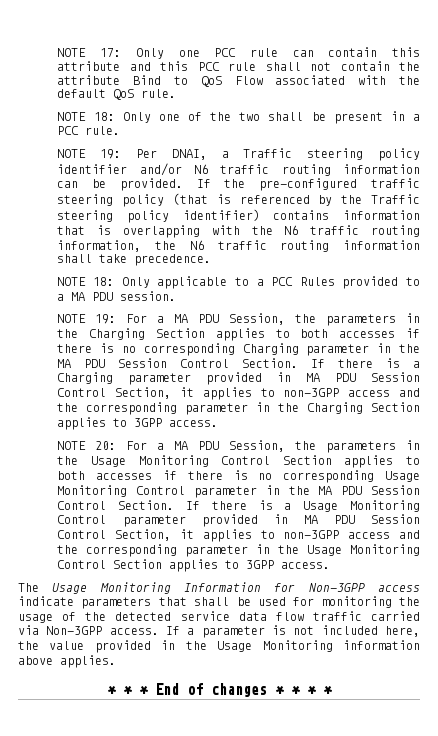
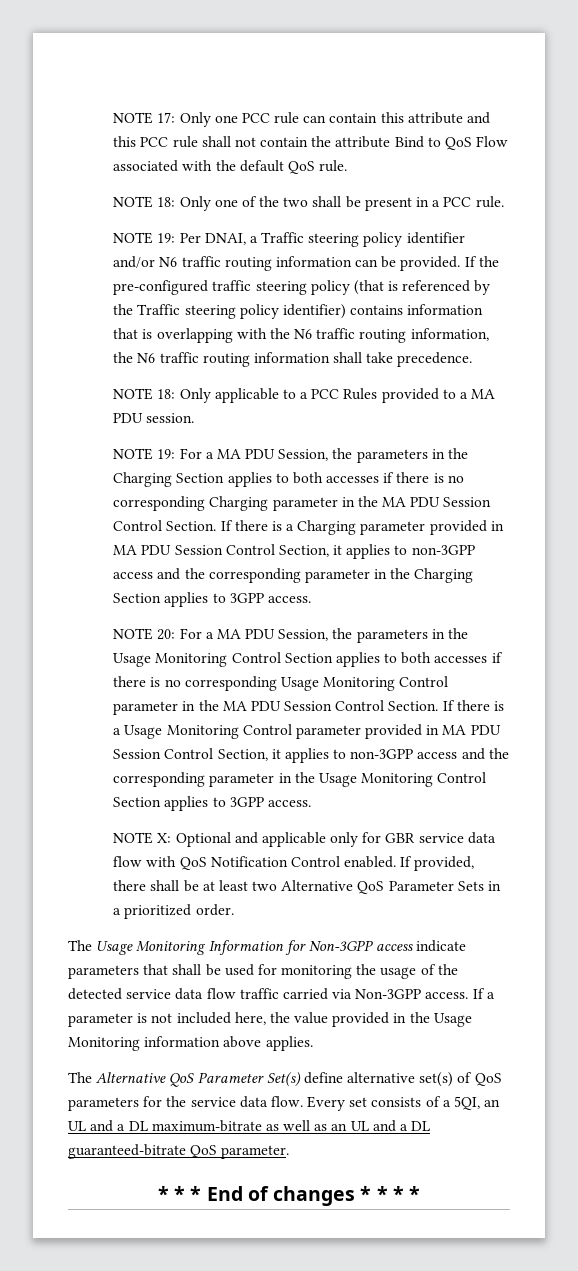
+ NOTE X: Optional and applicable only for GBR service data flow with QoS Notification Control enabled. If provided, there shall be at least two Alternative QoS Parameter Sets in a prioritized order.
+ The Alternative QoS Parameter Set(s) define alternative set(s) of QoS parameters for the service data flow. Every set consists of a 5QI, an UL and a DL maximum-bitrate as well as an UL and a DL guaranteed-bitrate QoS parameter.

